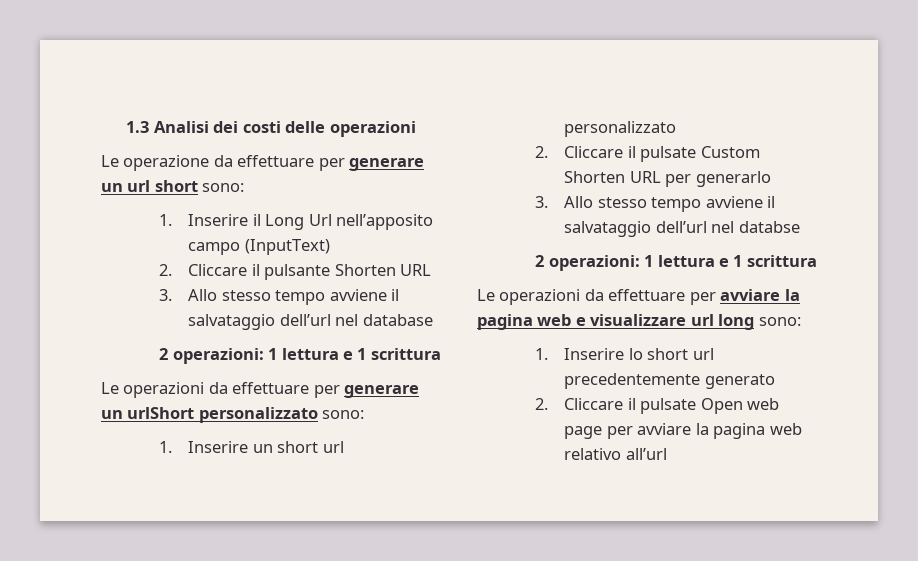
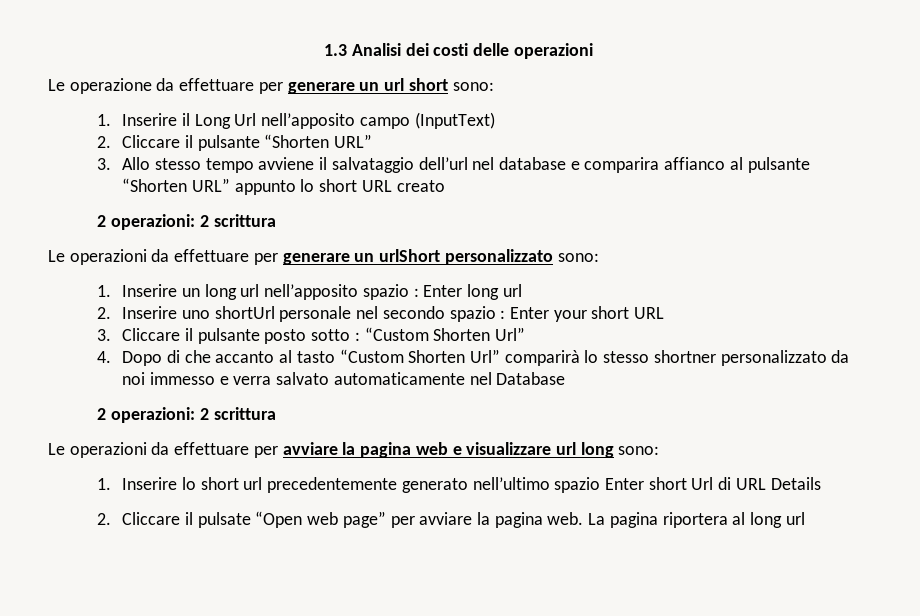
- 2. Cliccare il pulsante Shorten URL
+ 2. Cliccare il pulsante “Shorten URL”
- 3. Allo stesso tempo avviene il salvataggio dell’url nel database
- 2 operazioni: 1 lettura e 1 scrittura
+ 3. Allo stesso tempo avviene il salvataggio dell’url nel database e comparira affianco al pulsante “Shorten URL” appunto lo short URL creato
+ 2 operazioni: 2 scrittura
- 1. Inserire un short url personalizzato
- 2. Cliccare il pulsate Custom Shorten URL per generarlo
- 3. Allo stesso tempo avviene il salvataggio dell’url nel databse
- 2 operazioni: 1 lettura e 1 scrittura
+ 1. Inserire un long url nell’apposito spazio : Enter long url
+ 2. Inserire uno shortUrl personale nel secondo spazio : Enter your short URL
+ 3. Cliccare il pulsante posto sotto : “Custom Shorten Url”
+ 4. Dopo di che accanto al tasto “Custom Shorten Url” comparirà lo stesso shortner personalizzato da noi immesso e verra salvato automaticamente nel Database
+ 2 operazioni: 2 scrittura
- 1. Inserire lo short url precedentemente generato
- 2. Cliccare il pulsate Open web page per avviare la pagina web relativo all’url
+ 1. Inserire lo short url precedentemente generato nell’ultimo spazio Enter short Url di URL Details
+ 2. Cliccare il pulsate “Open web page” per avviare la pagina web. La pagina riportera al long url

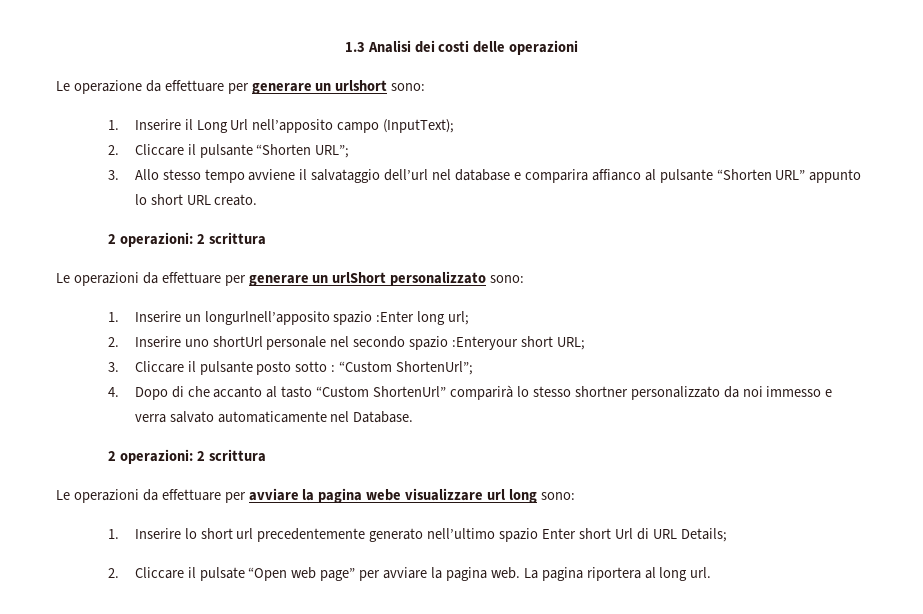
- Le operazione da effettuare per generare un url short sono:
+ Le operazione da effettuare per generare un urlshort sono:
- 1. Inserire il Long Url nell’apposito campo (InputText)
+ 1. Inserire il Long Url nell’apposito campo (InputText);
- 2. Cliccare il pulsante “Shorten URL”
+ 2. Cliccare il pulsante “Shorten URL”;
- 3. Allo stesso tempo avviene il salvataggio dell’url nel database e comparira affianco al pulsante “Shorten URL” appunto lo short URL creato
+ 3. Allo stesso tempo avviene il salvataggio dell’url nel database e comparira affianco al pulsante “Shorten URL” appunto lo short URL creato.
- 1. Inserire un long url nell’apposito spazio : Enter long url
+ 1. Inserire un longurlnell’apposito spazio :Enter long url;
- 2. Inserire uno shortUrl personale nel secondo spazio : Enter your short URL
+ 2. Inserire uno shortUrl personale nel secondo spazio :Enteryour short URL;
- 3. Cliccare il pulsante posto sotto : “Custom Shorten Url”
+ 3. Cliccare il pulsante posto sotto : “Custom ShortenUrl”;
- 4. Dopo di che accanto al tasto “Custom Shorten Url” comparirà lo stesso shortner personalizzato da noi immesso e verra salvato automaticamente nel Database
+ 4. Dopo di che accanto al tasto “Custom ShortenUrl” comparirà lo stesso shortner personalizzato da noi immesso e verra salvato automaticamente nel Database.
- Le operazioni da effettuare per avviare la pagina web e visualizzare url long sono:
+ Le operazioni da effettuare per avviare la pagina webe visualizzare url long sono:
- 1. Inserire lo short url precedentemente generato nell’ultimo spazio Enter short Url di URL Details
+ 1. Inserire lo short url precedentemente generato nell’ultimo spazio Enter short Url di URL Details;
- La pagina riportera al long url
+ La pagina riportera al long url.

